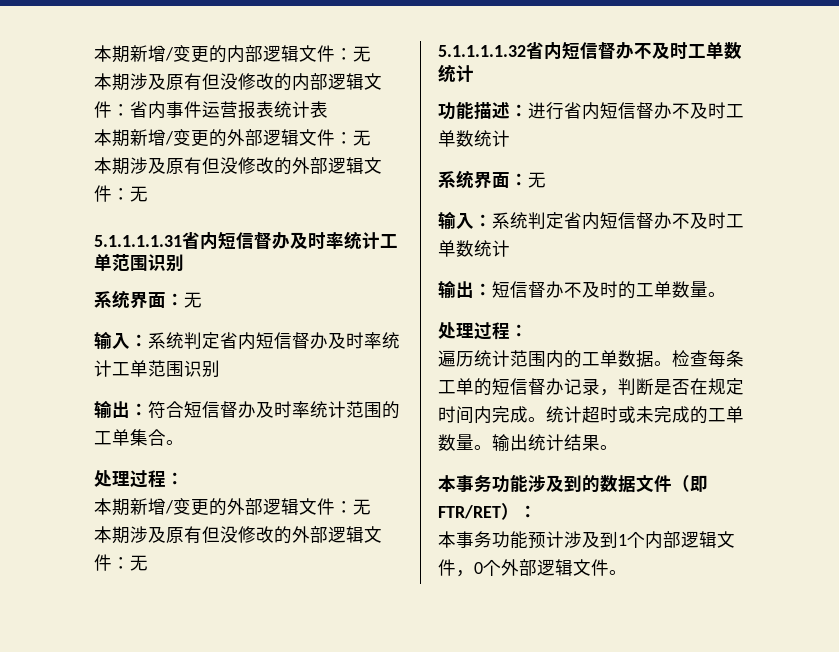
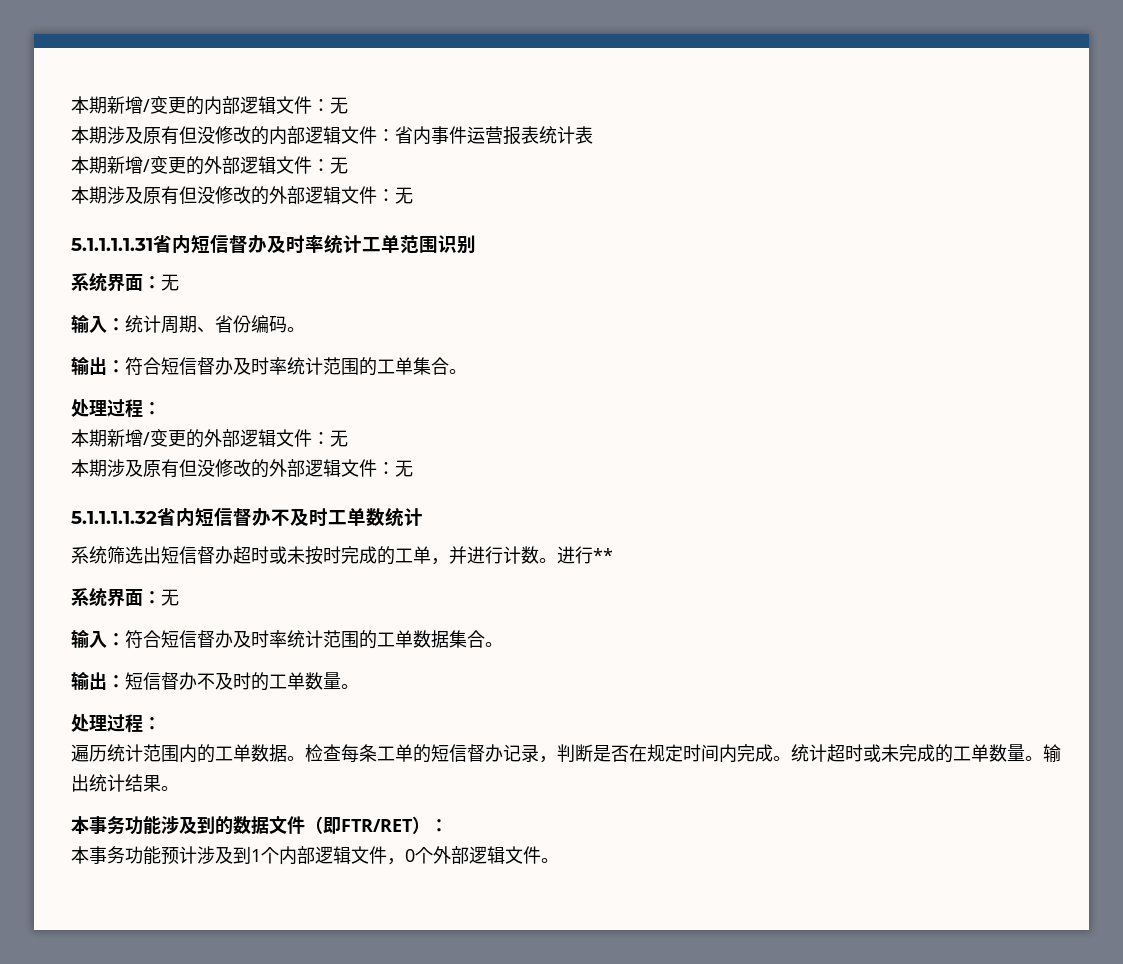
- 输入：系统判定省内短信督办及时率统计工单范围识别
+ 输入：统计周期、省份编码。
- 功能描述：进行省内短信督办不及时工单数统计
+ 系统筛选出短信督办超时或未按时完成的工单，并进行计数。进行**
  系统界面：无
- 输入：系统判定省内短信督办不及时工单数统计
+ 输入：符合短信督办及时率统计范围的工单数据集合。

